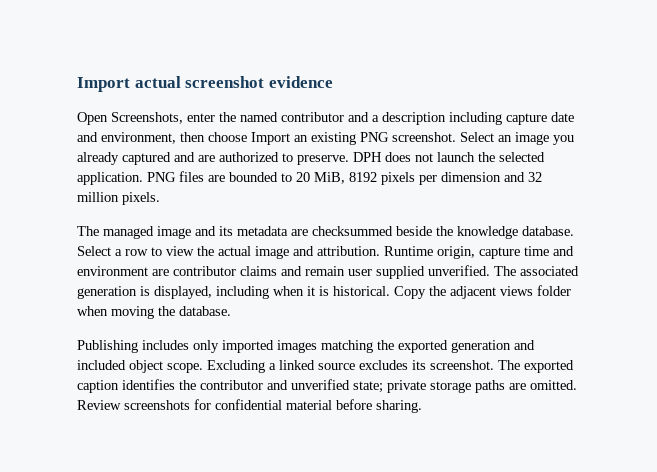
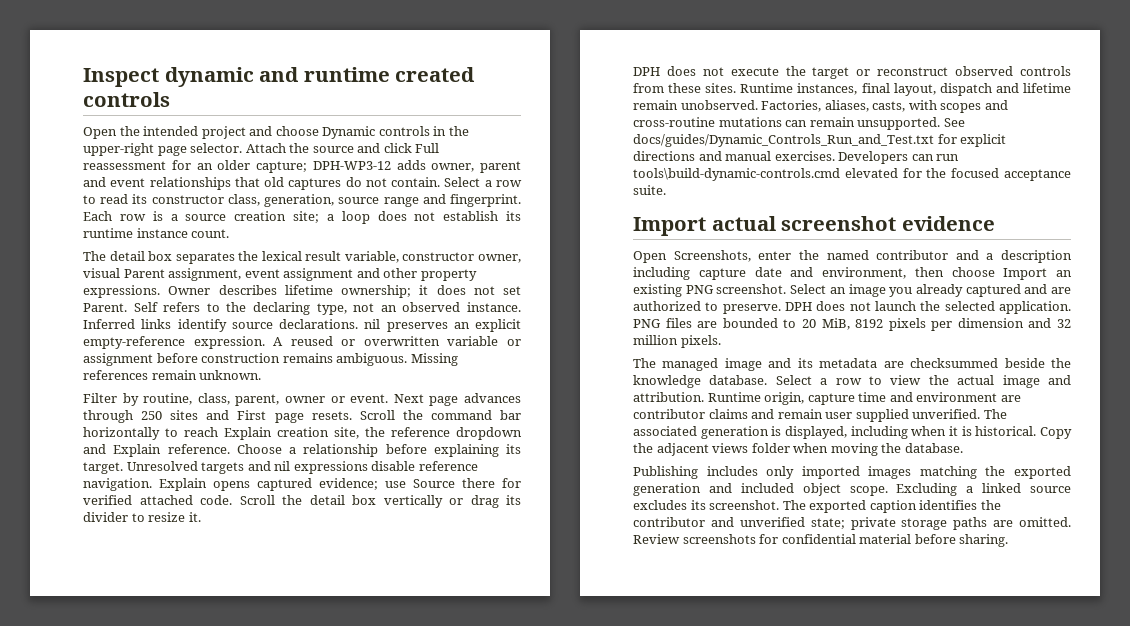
+ Inspect dynamic and runtime created controls
+ Open the intended project and choose Dynamic controls in the upper-right page selector. Attach the source and click Full reassessment for an older capture; DPH-WP3-12 adds owner, parent and event relationships that old captures do not contain. Select a row to read its constructor class, generation, source range and fingerprint. Each row is a source creation site; a loop does not establish its runtime instance count.
+ The detail box separates the lexical result variable, constructor owner, visual Parent assignment, event assignment and other property expressions. Owner describes lifetime ownership; it does not set Parent. Self refers to the declaring type, not an observed instance. Inferred links identify source declarations. nil preserves an explicit empty-reference expression. A reused or overwritten variable or assignment before construction remains ambiguous. Missing references remain unknown.
+ Filter by routine, class, parent, owner or event. Next page advances through 250 sites and First page resets. Scroll the command bar horizontally to reach Explain creation site, the reference dropdown and Explain reference. Choose a relationship before explaining its target. Unresolved targets and nil expressions disable reference navigation. Explain opens captured evidence; use Source there for verified attached code. Scroll the detail box vertically or drag its divider to resize it.
+ DPH does not execute the target or reconstruct observed controls from these sites. Runtime instances, final layout, dispatch and lifetime remain unobserved. Factories, aliases, casts, with scopes and cross-routine mutations can remain unsupported. See docs/guides/Dynamic_Controls_Run_and_Test.txt for explicit directions and manual exercises. Developers can run tools\build-dynamic-controls.cmd elevated for the focused acceptance suite.

